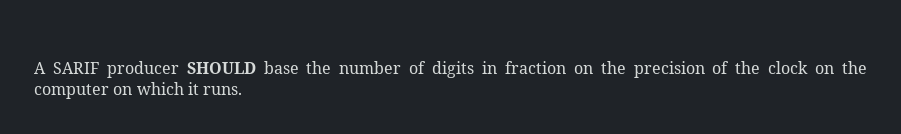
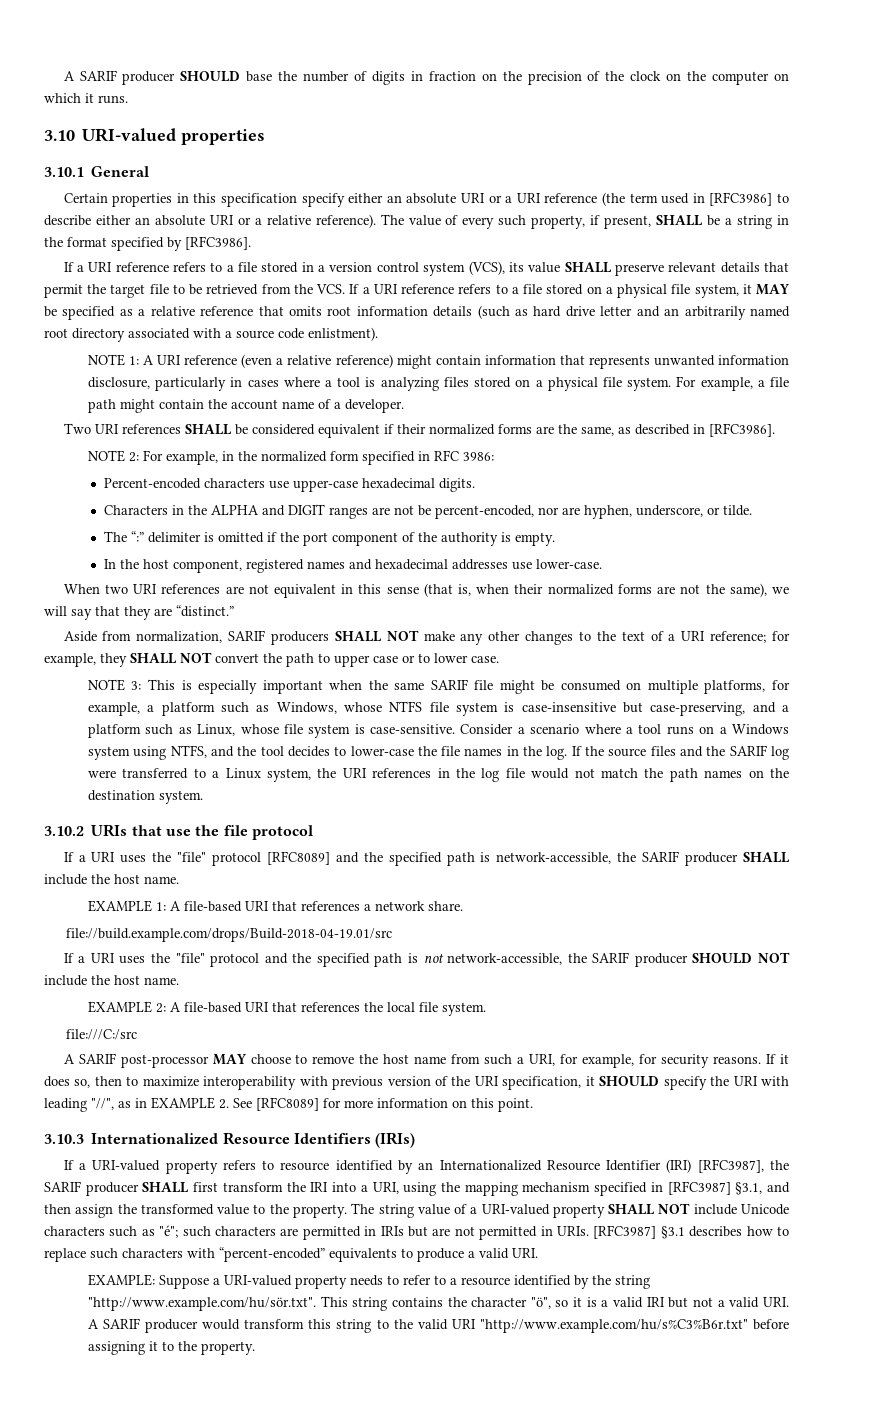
+ 3.10 URI-valued properties
+ 3.10.1 General
+ Certain properties in this specification specify either an absolute URI or a URI reference (the term used in [RFC3986] to describe either an absolute URI or a relative reference). The value of every such property, if present, SHALL be a string in the format specified by [RFC3986].
+ If a URI reference refers to a file stored in a version control system (VCS), its value SHALL preserve relevant details that permit the target file to be retrieved from the VCS. If a URI reference refers to a file stored on a physical file system, it MAY be specified as a relative reference that omits root information details (such as hard drive letter and an arbitrarily named root directory associated with a source code enlistment).
+ NOTE 1: A URI reference (even a relative reference) might contain information that represents unwanted information disclosure, particularly in cases where a tool is analyzing files stored on a physical file system. For example, a file path might contain the account name of a developer.
+ Two URI references SHALL be considered equivalent if their normalized forms are the same, as described in [RFC3986].
+ NOTE 2: For example, in the normalized form specified in RFC 3986:
+ Percent-encoded characters use upper-case hexadecimal digits.
+ Characters in the ALPHA and DIGIT ranges are not be percent-encoded, nor are hyphen, underscore, or tilde.
+ The “:” delimiter is omitted if the port component of the authority is empty.
+ In the host component, registered names and hexadecimal addresses use lower-case.
+ When two URI references are not equivalent in this sense (that is, when their normalized forms are not the same), we will say that they are “distinct.”
+ Aside from normalization, SARIF producers SHALL NOT make any other changes to the text of a URI reference; for example, they SHALL NOT convert the path to upper case or to lower case.
+ NOTE 3: This is especially important when the same SARIF file might be consumed on multiple platforms, for example, a platform such as Windows, whose NTFS file system is case-insensitive but case-preserving, and a platform such as Linux, whose file system is case-sensitive. Consider a scenario where a tool runs on a Windows system using NTFS, and the tool decides to lower-case the file names in the log. If the source files and the SARIF log were transferred to a Linux system, the URI references in the log file would not match the path names on the destination system.
+ 3.10.2 URIs that use the file protocol
+ If a URI uses the "file" protocol [RFC8089] and the specified path is network-accessible, the SARIF producer SHALL include the host name.
+ EXAMPLE 1: A file-based URI that references a network share.
+ file://build.example.com/drops/Build-2018-04-19.01/src
+ If a URI uses the "file" protocol and the specified path is not network-accessible, the SARIF producer SHOULD NOT include the host name.
+ EXAMPLE 2: A file-based URI that references the local file system.
+ file:///C:/src
+ A SARIF post-processor MAY choose to remove the host name from such a URI, for example, for security reasons. If it does so, then to maximize interoperability with previous version of the URI specification, it SHOULD specify the URI with leading "//", as in EXAMPLE 2. See [RFC8089] for more information on this point.
+ 3.10.3 Internationalized Resource Identifiers (IRIs)
+ If a URI-valued property refers to resource identified by an Internationalized Resource Identifier (IRI) [RFC3987], the SARIF producer SHALL first transform the IRI into a URI, using the mapping mechanism specified in [RFC3987] §3.1, and then assign the transformed value to the property. The string value of a URI-valued property SHALL NOT include Unicode characters such as "é"; such characters are permitted in IRIs but are not permitted in URIs. [RFC3987] §3.1 describes how to replace such characters with “percent-encoded” equivalents to produce a valid URI.
+ EXAMPLE: Suppose a URI-valued property needs to refer to a resource identified by the string "http://www.example.com/hu/sör.txt". This string contains the character "ö", so it is a valid IRI but not a valid URI. A SARIF producer would transform this string to the valid URI "http://www.example.com/hu/s%C3%B6r.txt" before assigning it to the property.

